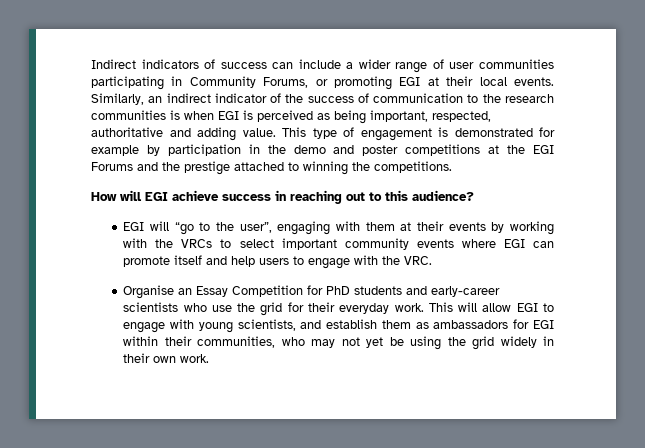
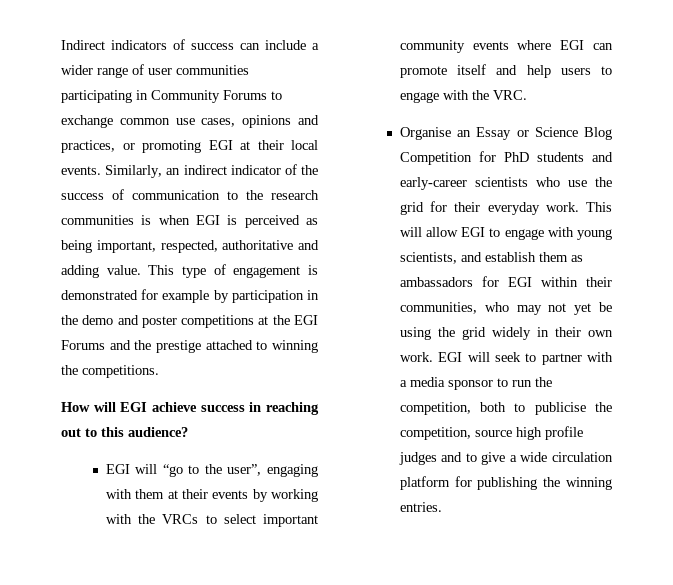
- Indirect indicators of success can include a wider range of user communities participating in Community Forums, or promoting EGI at their local events.
+ Indirect indicators of success can include a wider range of user communities participating in Community Forums to exchange common use cases, opinions and practices, or promoting EGI at their local events.
- Organise an Essay Competition for PhD students and early-career scientists who use the grid for their everyday work.
+ Organise an Essay or Science Blog Competition for PhD students and early-career scientists who use the grid for their everyday work.
+ EGI will seek to partner with a media sponsor to run the competition, both to publicise the competition, source high profile judges and to give a wide circulation platform for publishing the winning entries.

